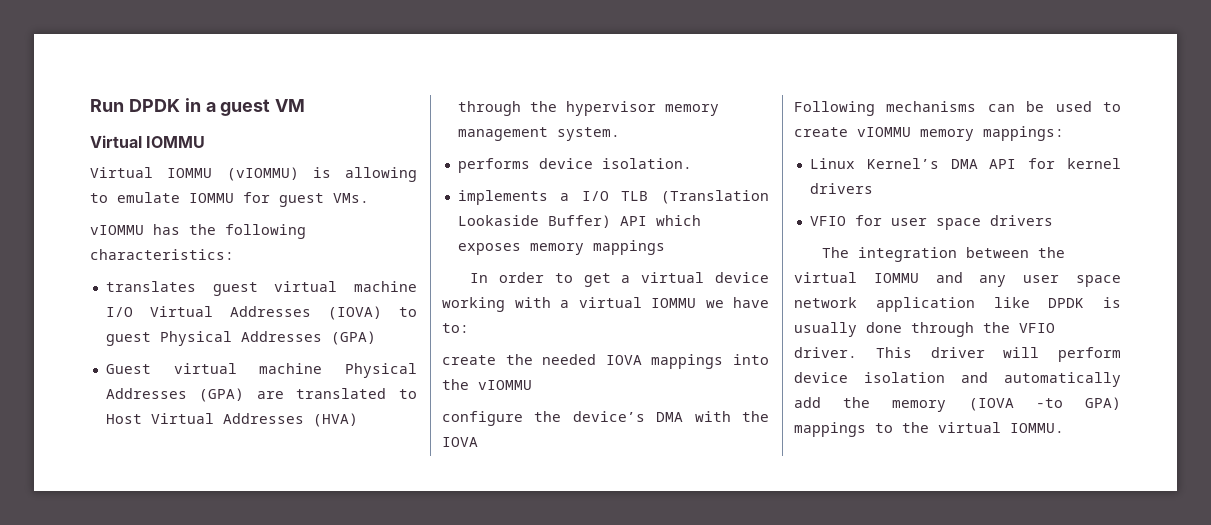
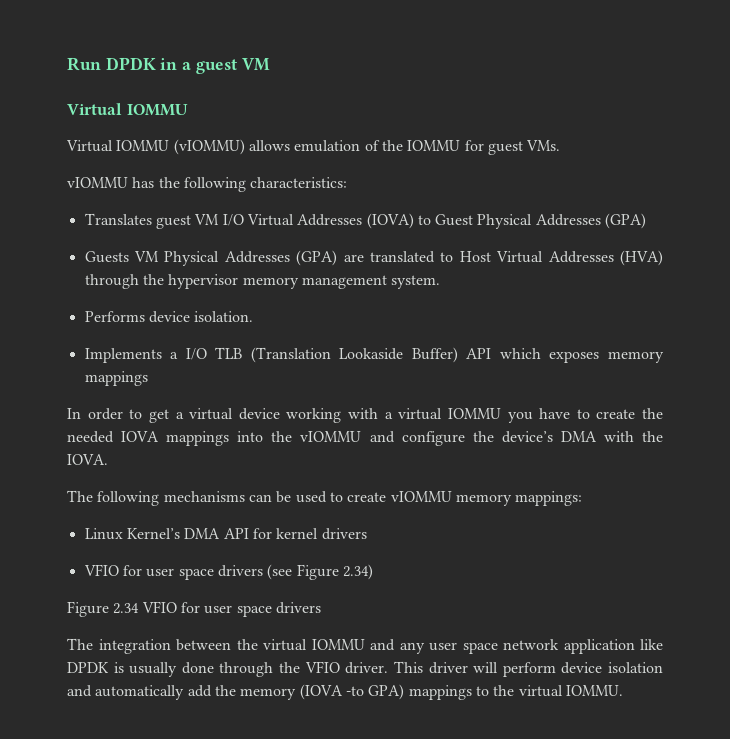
- Virtual IOMMU (vIOMMU) is allowing to emulate IOMMU for guest VMs.
+ Virtual IOMMU (vIOMMU) allows emulation of the IOMMU for guest VMs.
- translates guest virtual machine I/O Virtual Addresses (IOVA) to guest Physical Addresses (GPA)
+ Translates guest VM I/O Virtual Addresses (IOVA) to Guest Physical Addresses (GPA)
- Guest virtual machine Physical Addresses (GPA) are translated to Host Virtual Addresses (HVA) through the hypervisor memory management system.
+ Guests VM Physical Addresses (GPA) are translated to Host Virtual Addresses (HVA) through the hypervisor memory management system.
- performs device isolation.
+ Performs device isolation.
- implements a I/O TLB (Translation Lookaside Buffer) API which exposes memory mappings
+ Implements a I/O TLB (Translation Lookaside Buffer) API which exposes memory mappings
- In order to get a virtual device working with a virtual IOMMU we have to:
- create the needed IOVA mappings into the vIOMMU
- configure the device’s DMA with the IOVA
- Following mechanisms can be used to create vIOMMU memory mappings:
+ In order to get a virtual device working with a virtual IOMMU you have to create the needed IOVA mappings into the vIOMMU and configure the device’s DMA with the IOVA.
+ The following mechanisms can be used to create vIOMMU memory mappings:
- VFIO for user space drivers
+ VFIO for user space drivers (see Figure 2.34)
+ Figure 2.34 VFIO for user space drivers

